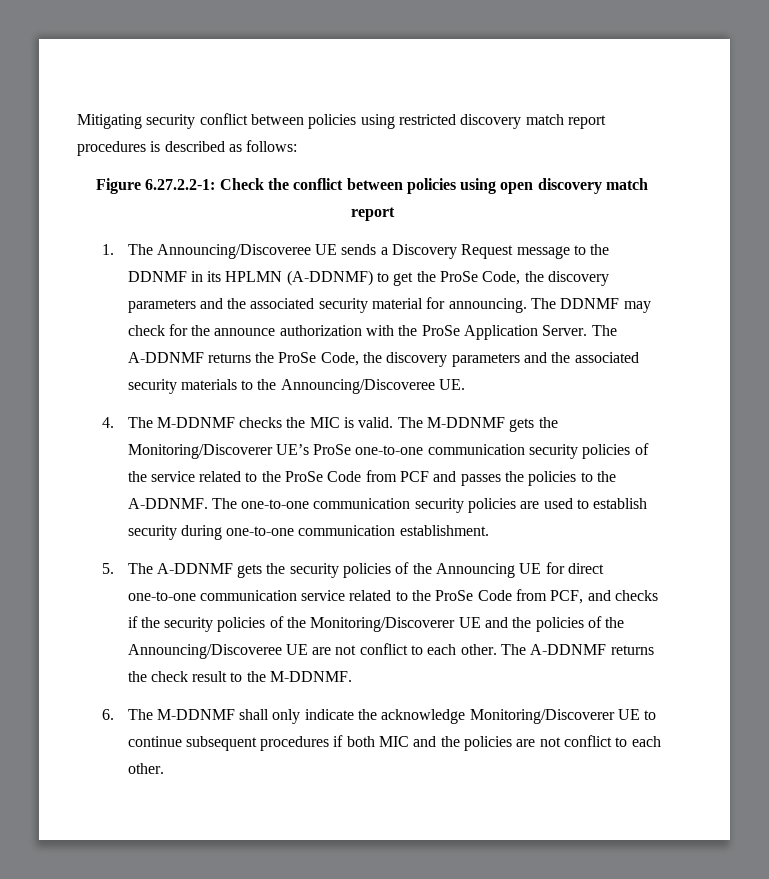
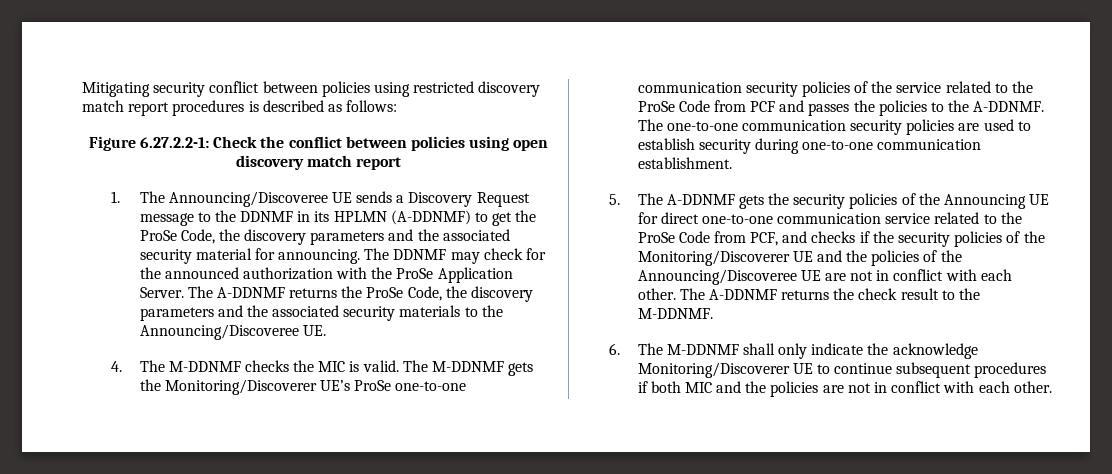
- The DDNMF may check for the announce authorization with the ProSe Application Server.
+ The DDNMF may check for the announced authorization with the ProSe Application Server.
- 5. The A-DDNMF gets the security policies of the Announcing UE for direct one-to-one communication service related to the ProSe Code from PCF, and checks if the security policies of the Monitoring/Discoverer UE and the policies of the Announcing/Discoveree UE are not conflict to each other.
+ 5. The A-DDNMF gets the security policies of the Announcing UE for direct one-to-one communication service related to the ProSe Code from PCF, and checks if the security policies of the Monitoring/Discoverer UE and the policies of the Announcing/Discoveree UE are not in conflict with each other.
- 6. The M-DDNMF shall only indicate the acknowledge Monitoring/Discoverer UE to continue subsequent procedures if both MIC and the policies are not conflict to each other.
+ 6. The M-DDNMF shall only indicate the acknowledge Monitoring/Discoverer UE to continue subsequent procedures if both MIC and the policies are not in conflict with each other.

